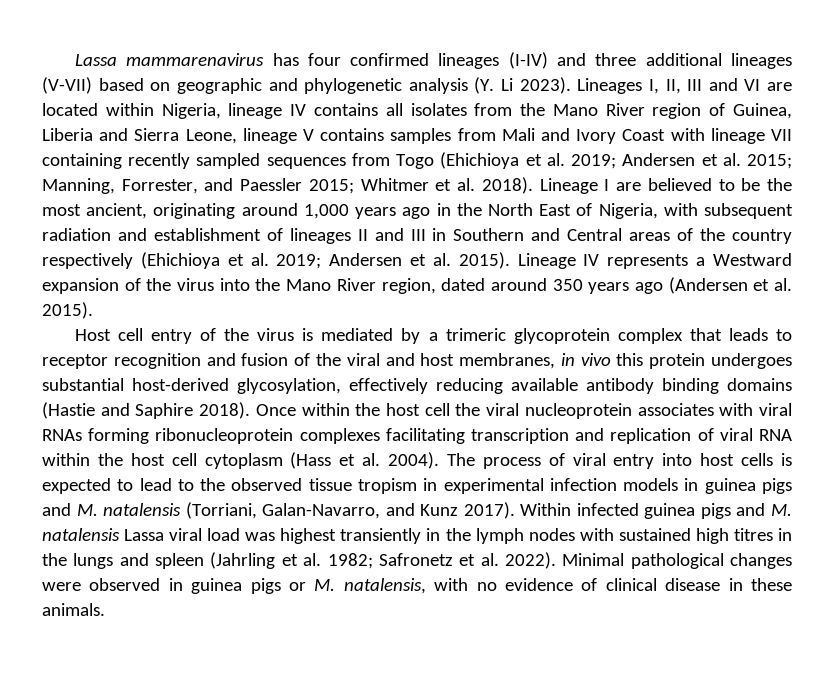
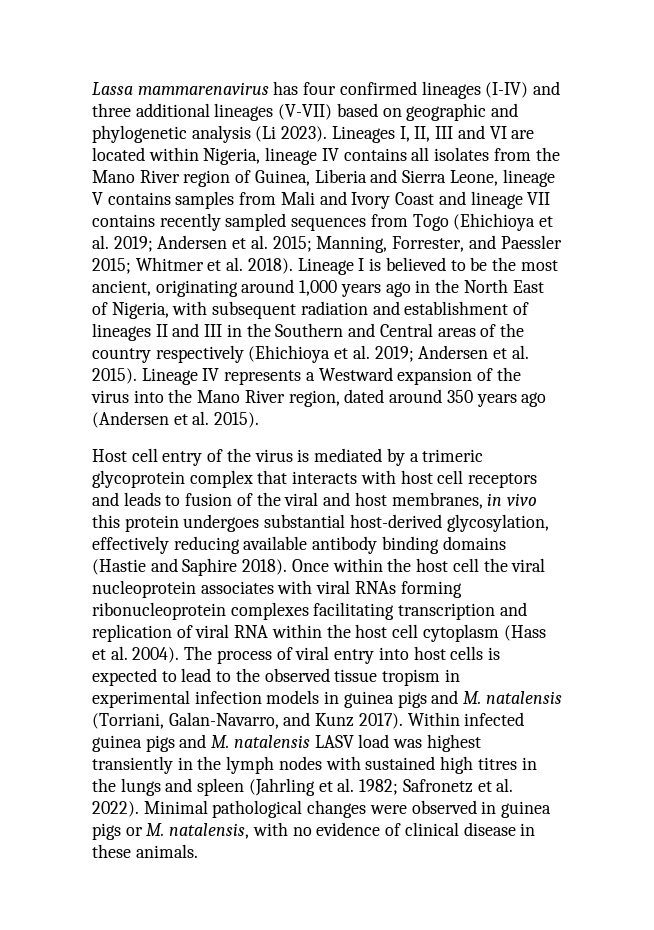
- Lassa mammarenavirus has four confirmed lineages (I-IV) and three additional lineages (V-VII) based on geographic and phylogenetic analysis (Y. Li 2023).
+ Lassa mammarenavirus has four confirmed lineages (I-IV) and three additional lineages (V-VII) based on geographic and phylogenetic analysis (Li 2023).
- Lineages I, II, III and VI are located within Nigeria, lineage IV contains all isolates from the Mano River region of Guinea, Liberia and Sierra Leone, lineage V contains samples from Mali and Ivory Coast with lineage VII containing recently sampled sequences from Togo (Ehichioya et al. 2019; Andersen et al. 2015; Manning, Forrester, and Paessler 2015; Whitmer et al. 2018).
+ Lineages I, II, III and VI are located within Nigeria, lineage IV contains all isolates from the Mano River region of Guinea, Liberia and Sierra Leone, lineage V contains samples from Mali and Ivory Coast and lineage VII contains recently sampled sequences from Togo (Ehichioya et al. 2019; Andersen et al. 2015; Manning, Forrester, and Paessler 2015; Whitmer et al. 2018).
- Lineage I are believed to be the most ancient, originating around 1,000 years ago in the North East of Nigeria, with subsequent radiation and establishment of lineages II and III in Southern and Central areas of the country respectively (Ehichioya et al. 2019; Andersen et al. 2015).
+ Lineage I is believed to be the most ancient, originating around 1,000 years ago in the North East of Nigeria, with subsequent radiation and establishment of lineages II and III in the Southern and Central areas of the country respectively (Ehichioya et al. 2019; Andersen et al. 2015).
- Host cell entry of the virus is mediated by a trimeric glycoprotein complex that leads to receptor recognition and fusion of the viral and host membranes, in vivo this protein undergoes substantial host-derived glycosylation, effectively reducing available antibody binding domains (Hastie and Saphire 2018).
+ Host cell entry of the virus is mediated by a trimeric glycoprotein complex that interacts with host cell receptors and leads to fusion of the viral and host membranes, in vivo this protein undergoes substantial host-derived glycosylation, effectively reducing available antibody binding domains (Hastie and Saphire 2018).
- Within infected guinea pigs and M. natalensis Lassa viral load was highest transiently in the lymph nodes with sustained high titres in the lungs and spleen (Jahrling et al. 1982; Safronetz et al. 2022).
+ Within infected guinea pigs and M. natalensis LASV load was highest transiently in the lymph nodes with sustained high titres in the lungs and spleen (Jahrling et al. 1982; Safronetz et al. 2022).

